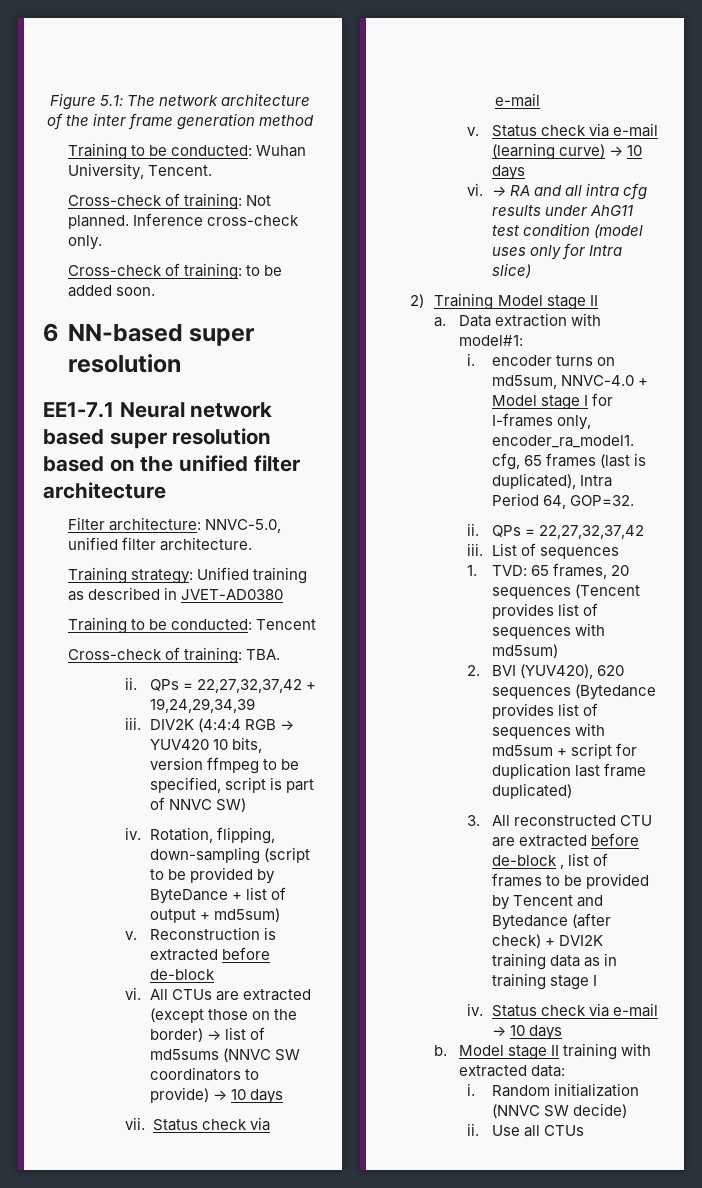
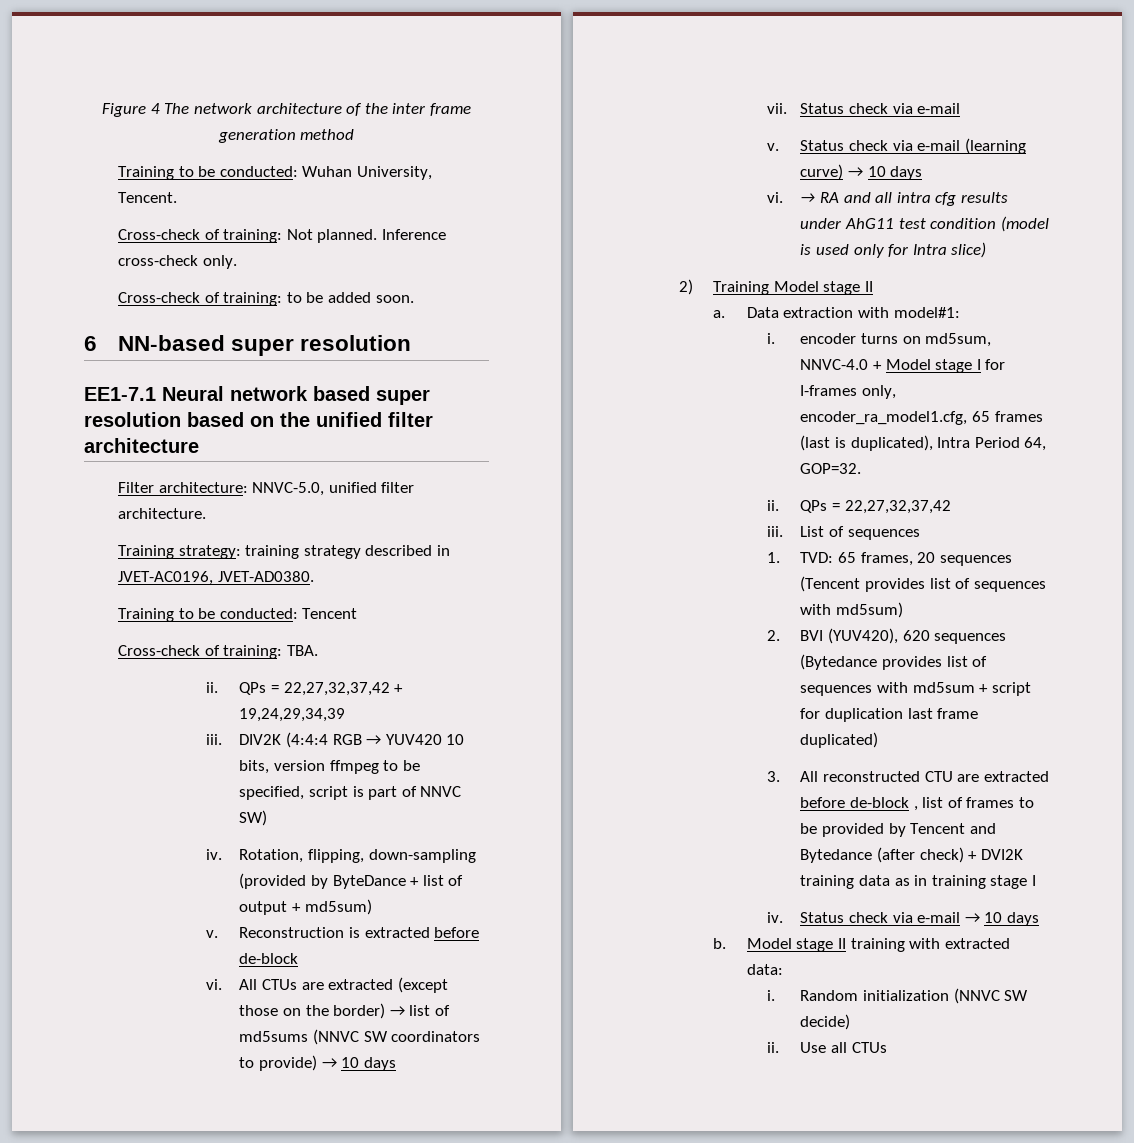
- Figure 5.1: The network architecture of the inter frame generation method
+ Figure 4 The network architecture of the inter frame generation method
- Training strategy: Unified training as described in JVET-AD0380
+ Training strategy: training strategy described in JVET-AC0196, JVET-AD0380.
- Rotation, flipping, down-sampling (script to be provided by ByteDance + list of output + md5sum)
+ Rotation, flipping, down-sampling (provided by ByteDance + list of output + md5sum)
- → RA and all intra cfg results under AhG11 test condition (model uses only for Intra slice)
+ → RA and all intra cfg results under AhG11 test condition (model is used only for Intra slice)

